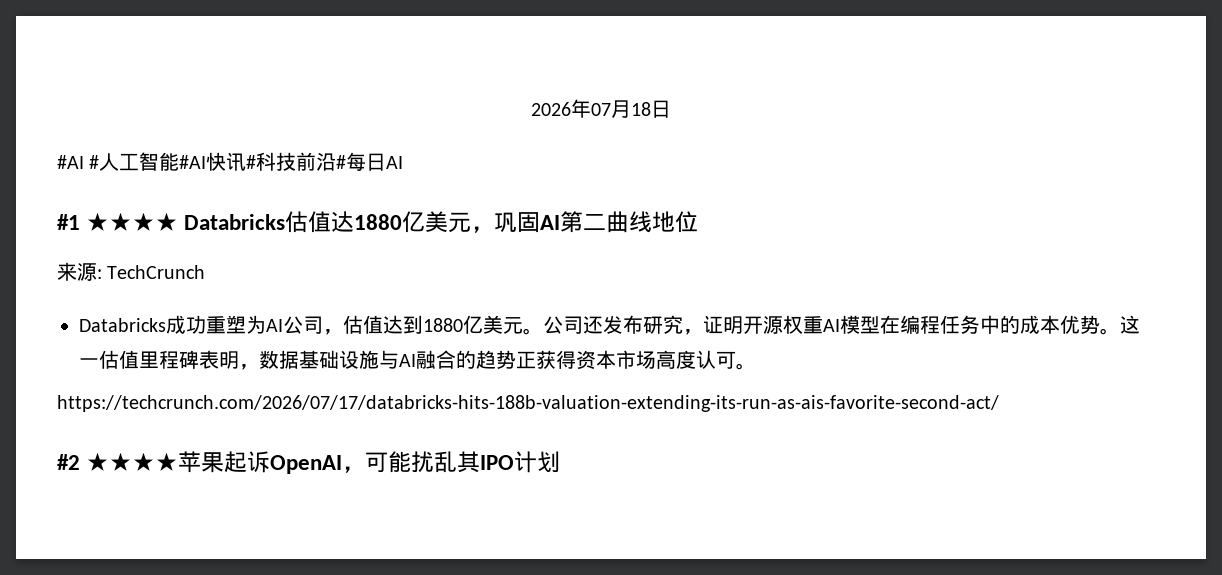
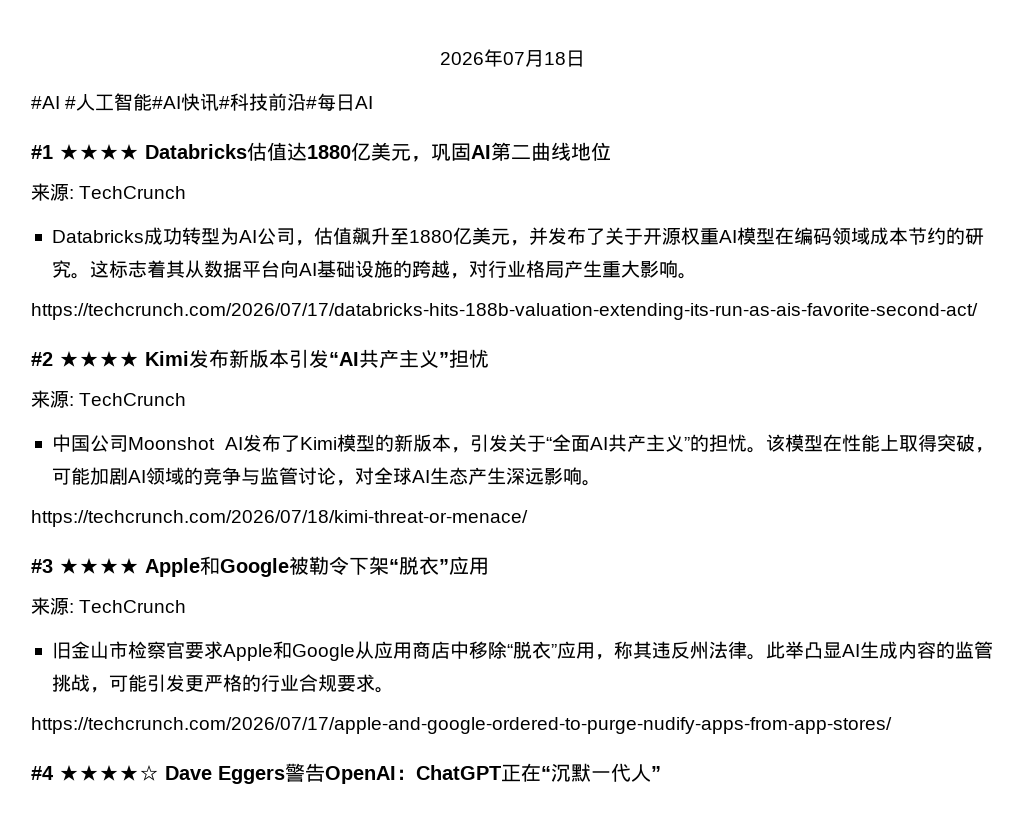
- Databricks成功重塑为AI公司，估值达到1880亿美元。公司还发布研究，证明开源权重AI模型在编程任务中的成本优势。这一估值里程碑表明，数据基础设施与AI融合的趋势正获得资本市场高度认可。
+ Databricks成功转型为AI公司，估值飙升至1880亿美元，并发布了关于开源权重AI模型在编码领域成本节约的研究。这标志着其从数据平台向AI基础设施的跨越，对行业格局产生重大影响。
  https://techcrunch.com/2026/07/17/databricks-hits-188b-valuation-extending-its-run-as-ais-favorite-second-act/
- #2 ★★★★苹果起诉OpenAI，可能扰乱其IPO计划
+ #2 ★★★★ Kimi发布新版本引发“AI共产主义”担忧
+ 来源: TechCrunch
+ 中国公司Moonshot AI发布了Kimi模型的新版本，引发关于“全面AI共产主义”的担忧。该模型在性能上取得突破，可能加剧AI领域的竞争与监管讨论，对全球AI生态产生深远影响。
+ https://techcrunch.com/2026/07/18/kimi-threat-or-menace/
+ #3 ★★★★ Apple和Google被勒令下架“脱衣”应用
+ 来源: TechCrunch
+ 旧金山市检察官要求Apple和Google从应用商店中移除“脱衣”应用，称其违反州法律。此举凸显AI生成内容的监管挑战，可能引发更严格的行业合规要求。
+ https://techcrunch.com/2026/07/17/apple-and-google-ordered-to-purge-nudify-apps-from-app-stores/
+ #4 ★★★★☆ Dave Eggers警告OpenAI：ChatGPT正在“沉默一代人”

